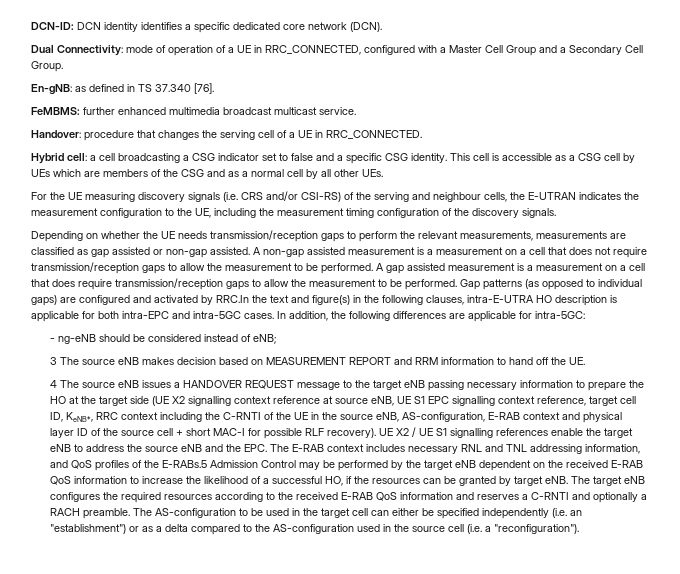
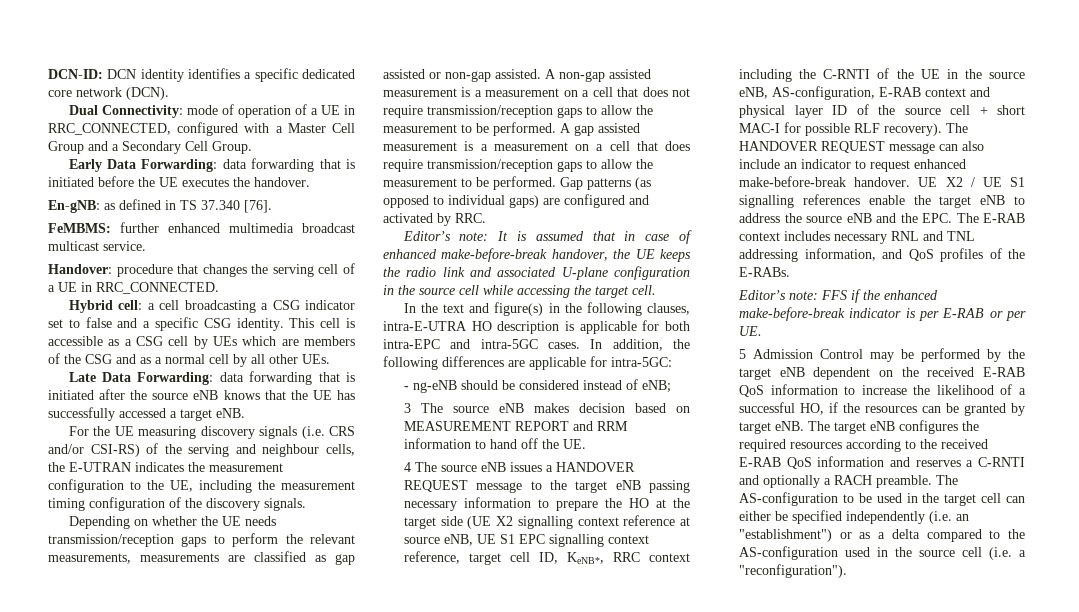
+ Early Data Forwarding: data forwarding that is initiated before the UE executes the handover.
+ Late Data Forwarding: data forwarding that is initiated after the source eNB knows that the UE has successfully accessed a target eNB.
- Gap patterns (as opposed to individual gaps) are configured and activated by RRC.In the text and figure(s) in the following clauses, intra-E-UTRA HO description is applicable for both intra-EPC and intra-5GC cases.
+ Gap patterns (as opposed to individual gaps) are configured and activated by RRC.
+ Editor’s note: It is assumed that in case of enhanced make-before-break handover, the UE keeps the radio link and associated U-plane configuration in the source cell while accessing the target cell.
+ In the text and figure(s) in the following clauses, intra-E-UTRA HO description is applicable for both intra-EPC and intra-5GC cases.
+ The HANDOVER REQUEST message can also include an indicator to request enhanced make-before-break handover.
- UE X2 / UE S1 signalling references enable the target eNB to address the source eNB and the EPC. The E-RAB context includes necessary RNL and TNL addressing information, and QoS profiles of the E-RABs.5 Admission Control may be performed by the target eNB dependent on the received E-RAB QoS information to increase the likelihood of a successful HO, if the resources can be granted by target eNB.
+ UE X2 / UE S1 signalling references enable the target eNB to address the source eNB and the EPC. The E-RAB context includes necessary RNL and TNL addressing information, and QoS profiles of the E-RABs.
+ Editor’s note: FFS if the enhanced make-before-break indicator is per E-RAB or per UE.
+ 5 Admission Control may be performed by the target eNB dependent on the received E-RAB QoS information to increase the likelihood of a successful HO, if the resources can be granted by target eNB.

